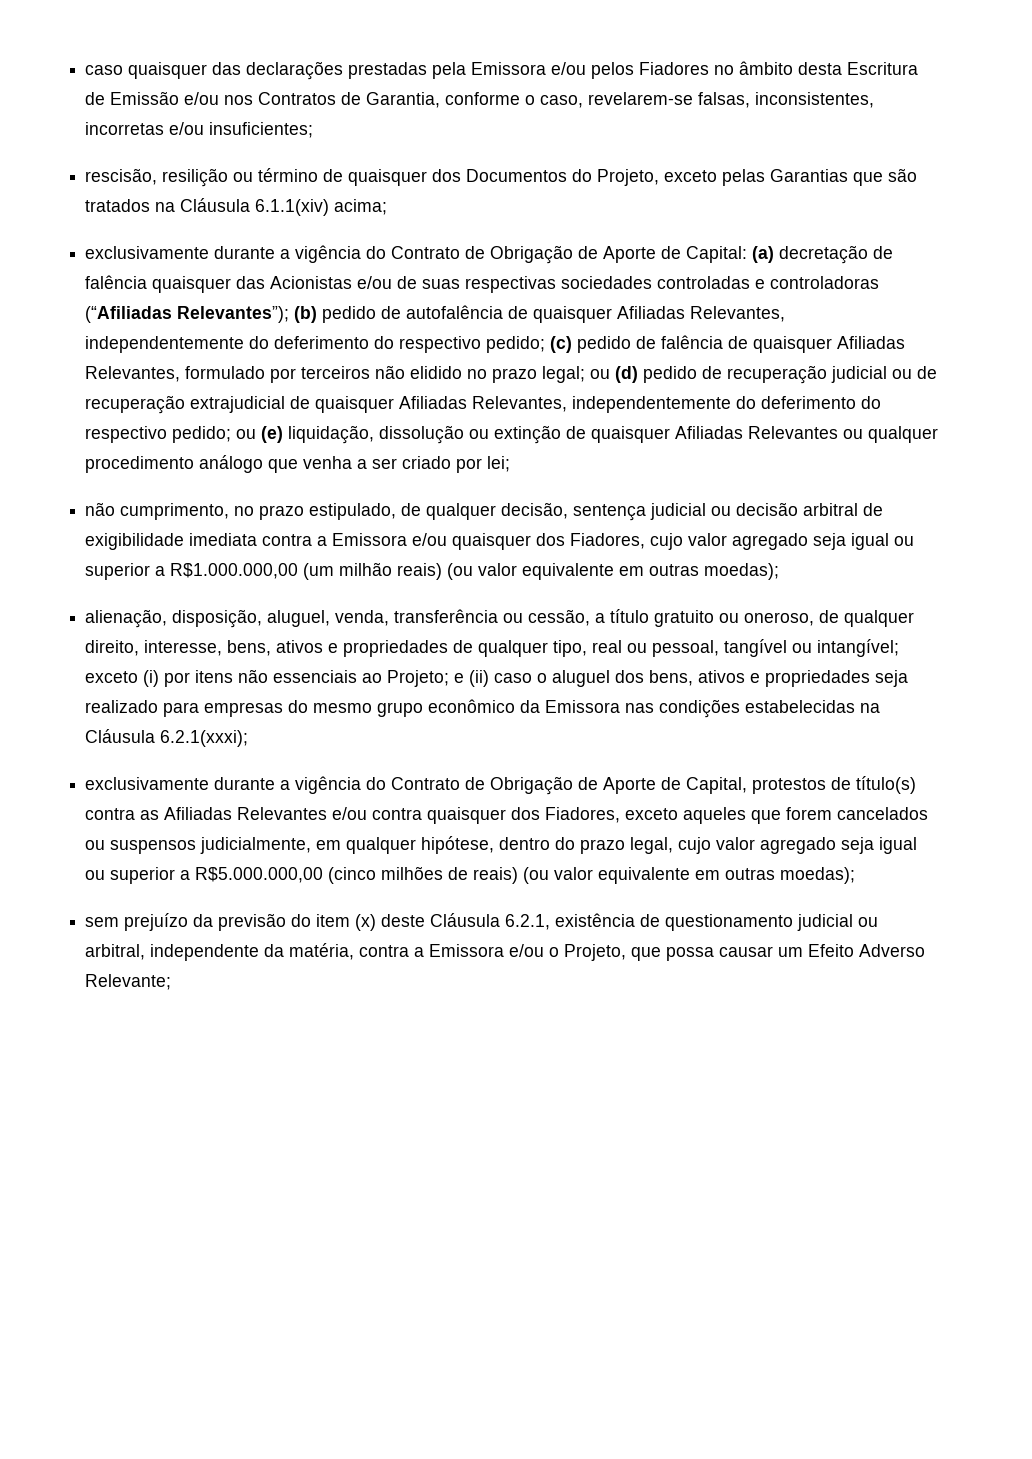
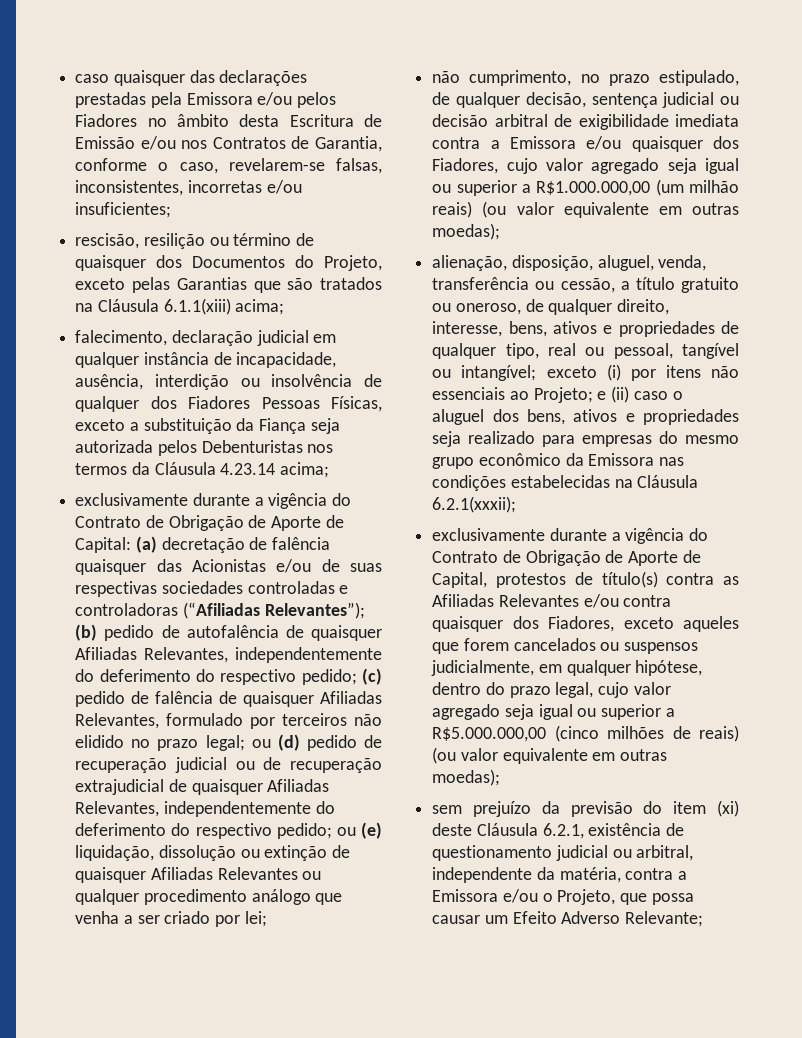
- rescisão, resilição ou término de quaisquer dos Documentos do Projeto, exceto pelas Garantias que são tratados na Cláusula 6.1.1(xiv) acima;
+ rescisão, resilição ou término de quaisquer dos Documentos do Projeto, exceto pelas Garantias que são tratados na Cláusula 6.1.1(xiii) acima;
+ falecimento, declaração judicial em qualquer instância de incapacidade, ausência, interdição ou insolvência de qualquer dos Fiadores Pessoas Físicas, exceto a substituição da Fiança seja autorizada pelos Debenturistas nos termos da Cláusula 4.23.14 acima;
- e (ii) caso o aluguel dos bens, ativos e propriedades seja realizado para empresas do mesmo grupo econômico da Emissora nas condições estabelecidas na Cláusula 6.2.1(xxxi);
+ e (ii) caso o aluguel dos bens, ativos e propriedades seja realizado para empresas do mesmo grupo econômico da Emissora nas condições estabelecidas na Cláusula 6.2.1(xxxii);
- sem prejuízo da previsão do item (x) deste Cláusula 6.2.1, existência de questionamento judicial ou arbitral, independente da matéria, contra a Emissora e/ou o Projeto, que possa causar um Efeito Adverso Relevante;
+ sem prejuízo da previsão do item (xi) deste Cláusula 6.2.1, existência de questionamento judicial ou arbitral, independente da matéria, contra a Emissora e/ou o Projeto, que possa causar um Efeito Adverso Relevante;

